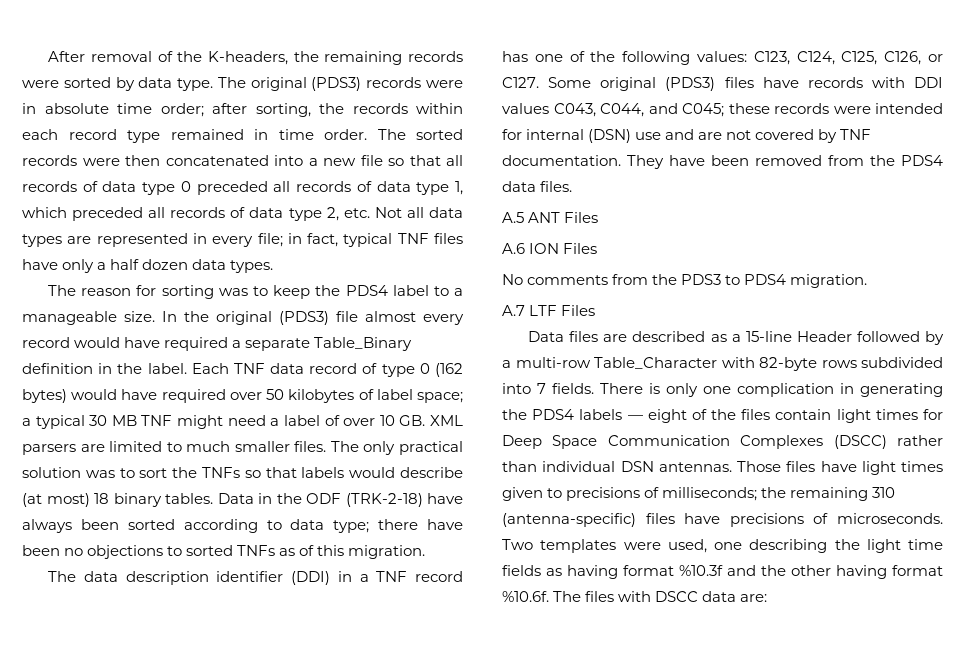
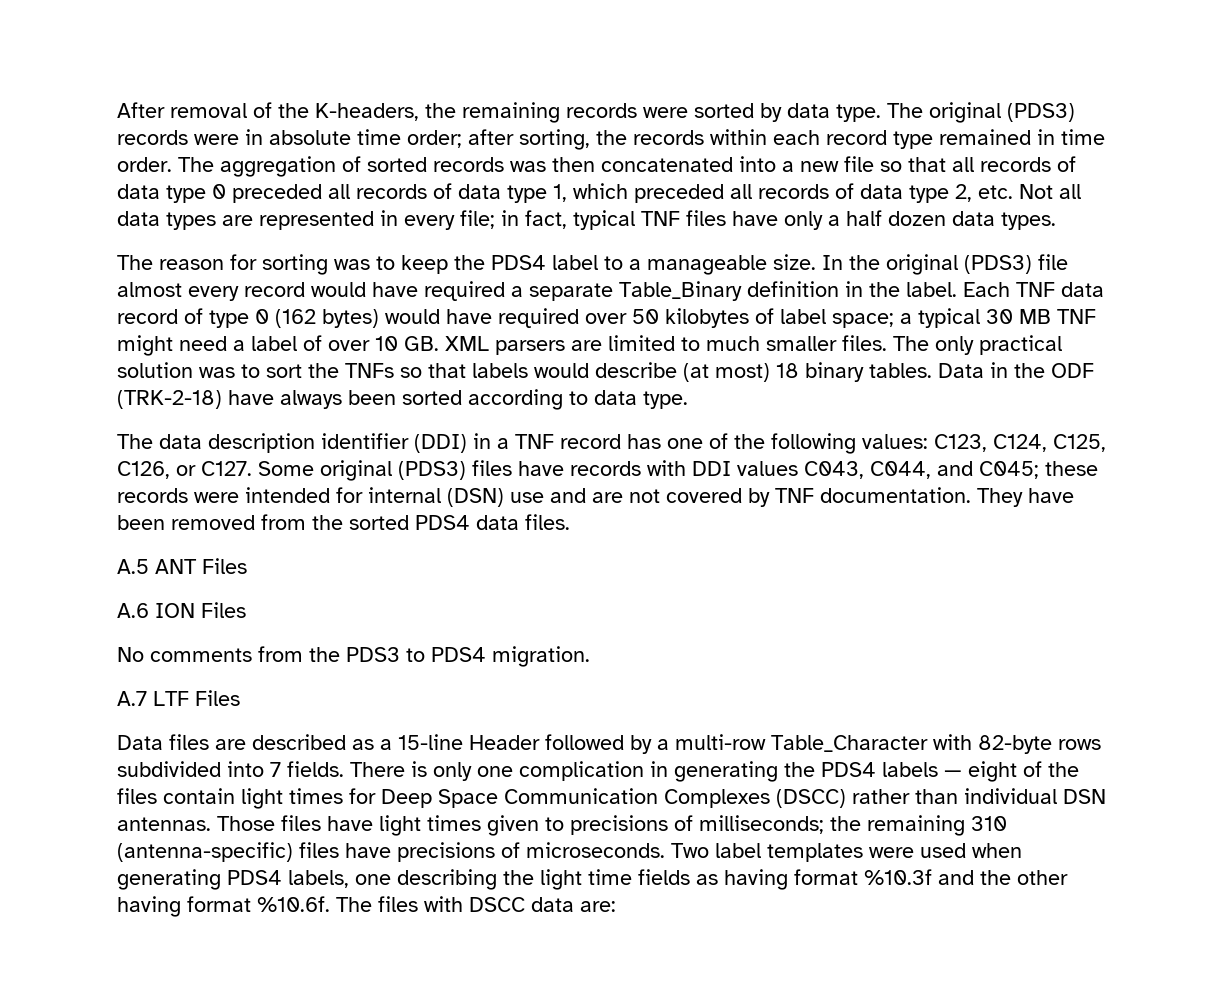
- The sorted records were then concatenated into a new file so that all records of data type 0 preceded all records of data type 1, which preceded all records of data type 2, etc. Not all data types are represented in every file; in fact, typical TNF files have only a half dozen data types.
+ The aggregation of sorted records was then concatenated into a new file so that all records of data type 0 preceded all records of data type 1, which preceded all records of data type 2, etc. Not all data types are represented in every file; in fact, typical TNF files have only a half dozen data types.
- Data in the ODF (TRK-2-18) have always been sorted according to data type; there have been no objections to sorted TNFs as of this migration.
+ Data in the ODF (TRK-2-18) have always been sorted according to data type.
- They have been removed from the PDS4 data files.
+ They have been removed from the sorted PDS4 data files.
- Two templates were used, one describing the light time fields as having format %10.3f and the other having format %10.6f. The files with DSCC data are:
+ Two label templates were used when generating PDS4 labels, one describing the light time fields as having format %10.3f and the other having format %10.6f. The files with DSCC data are:

